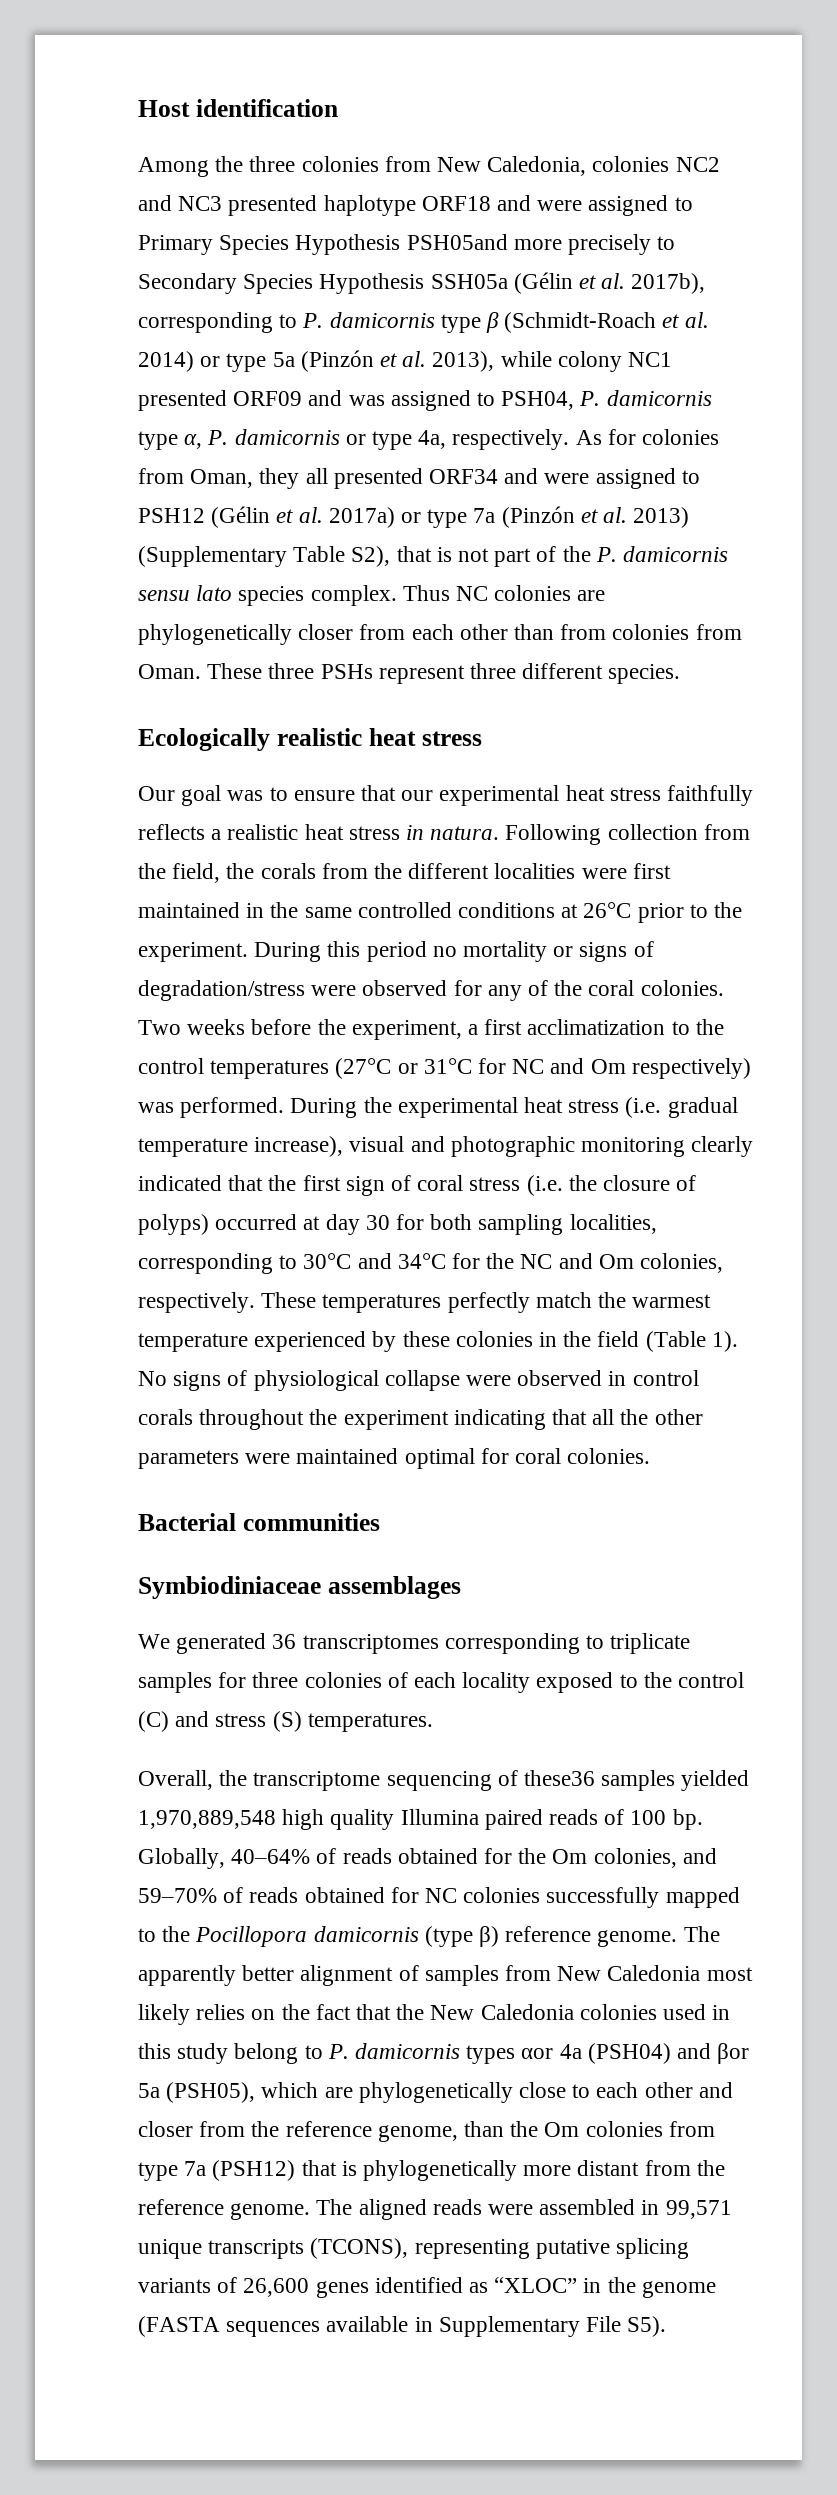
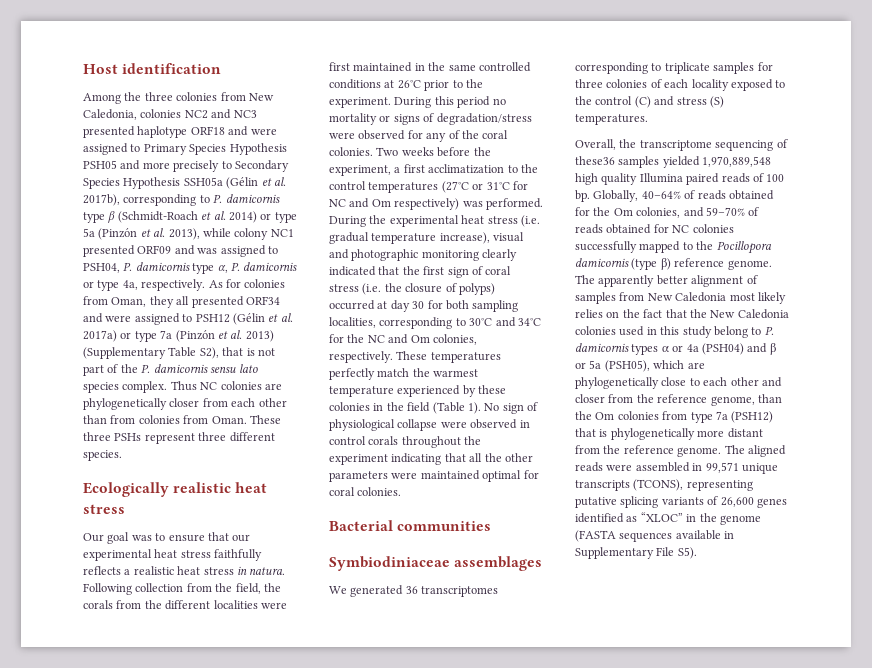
- Among the three colonies from New Caledonia, colonies NC2 and NC3 presented haplotype ORF18 and were assigned to Primary Species Hypothesis PSH05and more precisely to Secondary Species Hypothesis SSH05a (Gélin et al. 2017b), corresponding to P. damicornis type β (Schmidt-Roach et al. 2014) or type 5a (Pinzón et al. 2013), while colony NC1 presented ORF09 and was assigned to PSH04, P. damicornis type α, P. damicornis or type 4a, respectively.
+ Among the three colonies from New Caledonia, colonies NC2 and NC3 presented haplotype ORF18 and were assigned to Primary Species Hypothesis PSH05 and more precisely to Secondary Species Hypothesis SSH05a (Gélin et al. 2017b), corresponding to P. damicornis type β (Schmidt-Roach et al. 2014) or type 5a (Pinzón et al. 2013), while colony NC1 presented ORF09 and was assigned to PSH04, P. damicornis type α, P. damicornis or type 4a, respectively.
- No signs of physiological collapse were observed in control corals throughout the experiment indicating that all the other parameters were maintained optimal for coral colonies.
+ No sign of physiological collapse were observed in control corals throughout the experiment indicating that all the other parameters were maintained optimal for coral colonies.
- The apparently better alignment of samples from New Caledonia most likely relies on the fact that the New Caledonia colonies used in this study belong to P. damicornis types αor 4a (PSH04) and βor 5a (PSH05), which are phylogenetically close to each other and closer from the reference genome, than the Om colonies from type 7a (PSH12) that is phylogenetically more distant from the reference genome.
+ The apparently better alignment of samples from New Caledonia most likely relies on the fact that the New Caledonia colonies used in this study belong to P. damicornis types α or 4a (PSH04) and β or 5a (PSH05), which are phylogenetically close to each other and closer from the reference genome, than the Om colonies from type 7a (PSH12) that is phylogenetically more distant from the reference genome.

